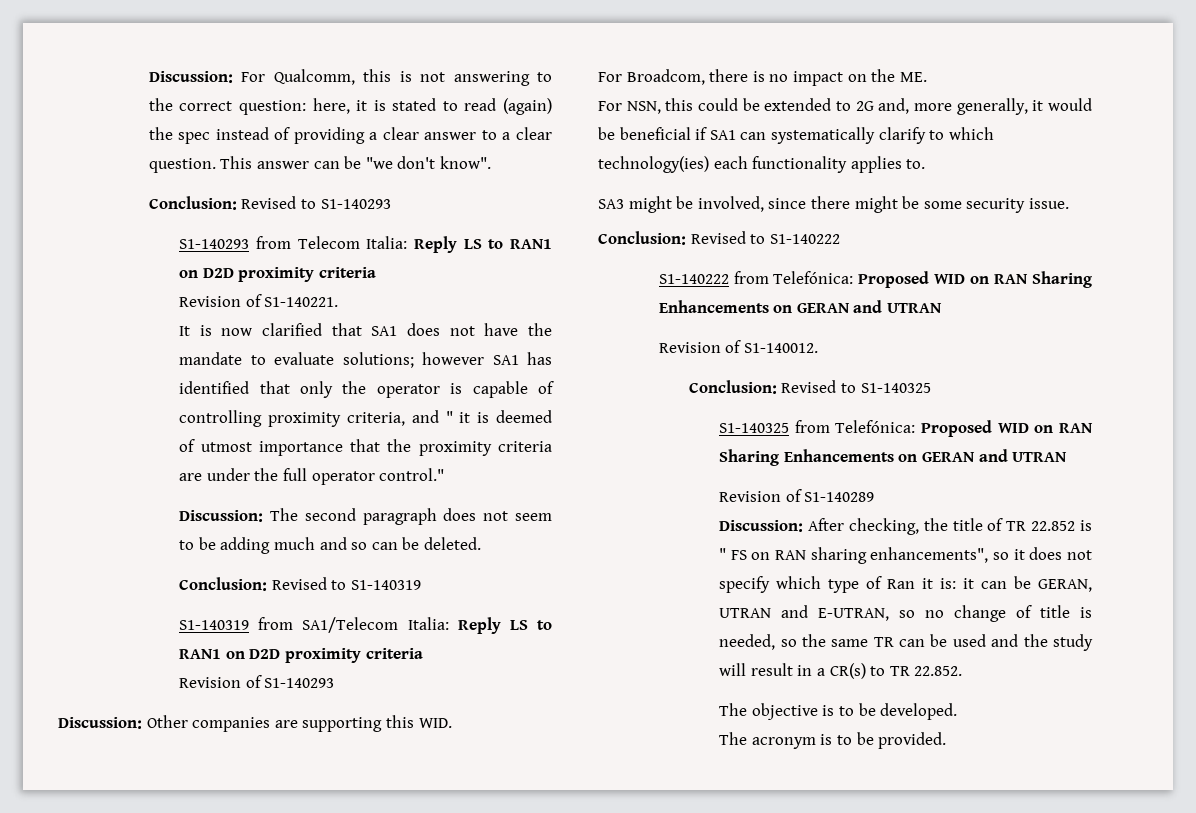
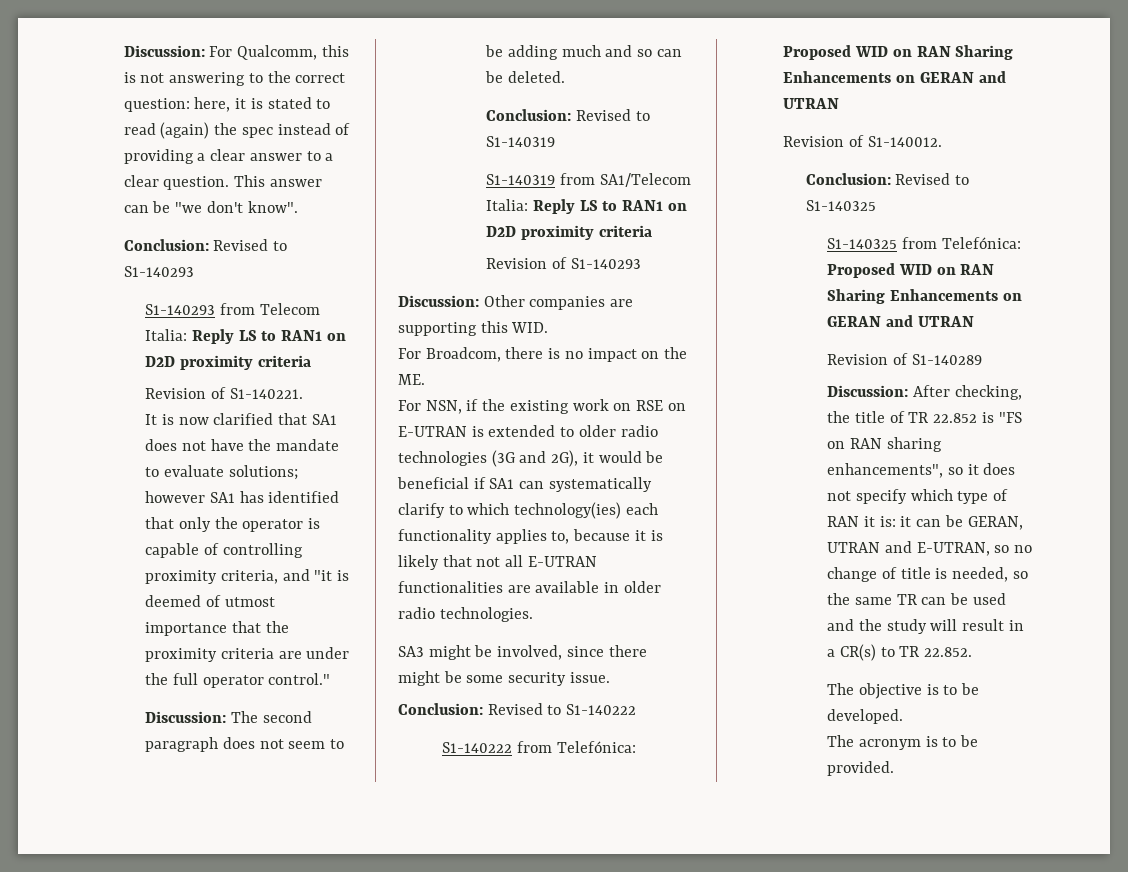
- It is now clarified that SA1 does not have the mandate to evaluate solutions; however SA1 has identified that only the operator is capable of controlling proximity criteria, and " it is deemed of utmost importance that the proximity criteria are under the full operator control."
+ It is now clarified that SA1 does not have the mandate to evaluate solutions; however SA1 has identified that only the operator is capable of controlling proximity criteria, and "it is deemed of utmost importance that the proximity criteria are under the full operator control."
- For NSN, this could be extended to 2G and, more generally, it would be beneficial if SA1 can systematically clarify to which technology(ies) each functionality applies to.
+ For NSN, if the existing work on RSE on E-UTRAN is extended to older radio technologies (3G and 2G), it would be beneficial if SA1 can systematically clarify to which technology(ies) each functionality applies to, because it is likely that not all E-UTRAN functionalities are available in older radio technologies.
- Discussion: After checking, the title of TR 22.852 is " FS on RAN sharing enhancements", so it does not specify which type of Ran it is: it can be GERAN, UTRAN and E-UTRAN, so no change of title is needed, so the same TR can be used and the study will result in a CR(s) to TR 22.852.
+ Discussion: After checking, the title of TR 22.852 is "FS on RAN sharing enhancements", so it does not specify which type of RAN it is: it can be GERAN, UTRAN and E-UTRAN, so no change of title is needed, so the same TR can be used and the study will result in a CR(s) to TR 22.852.

